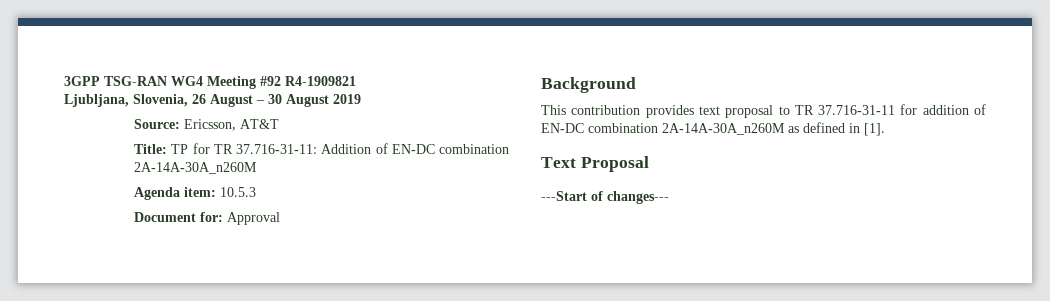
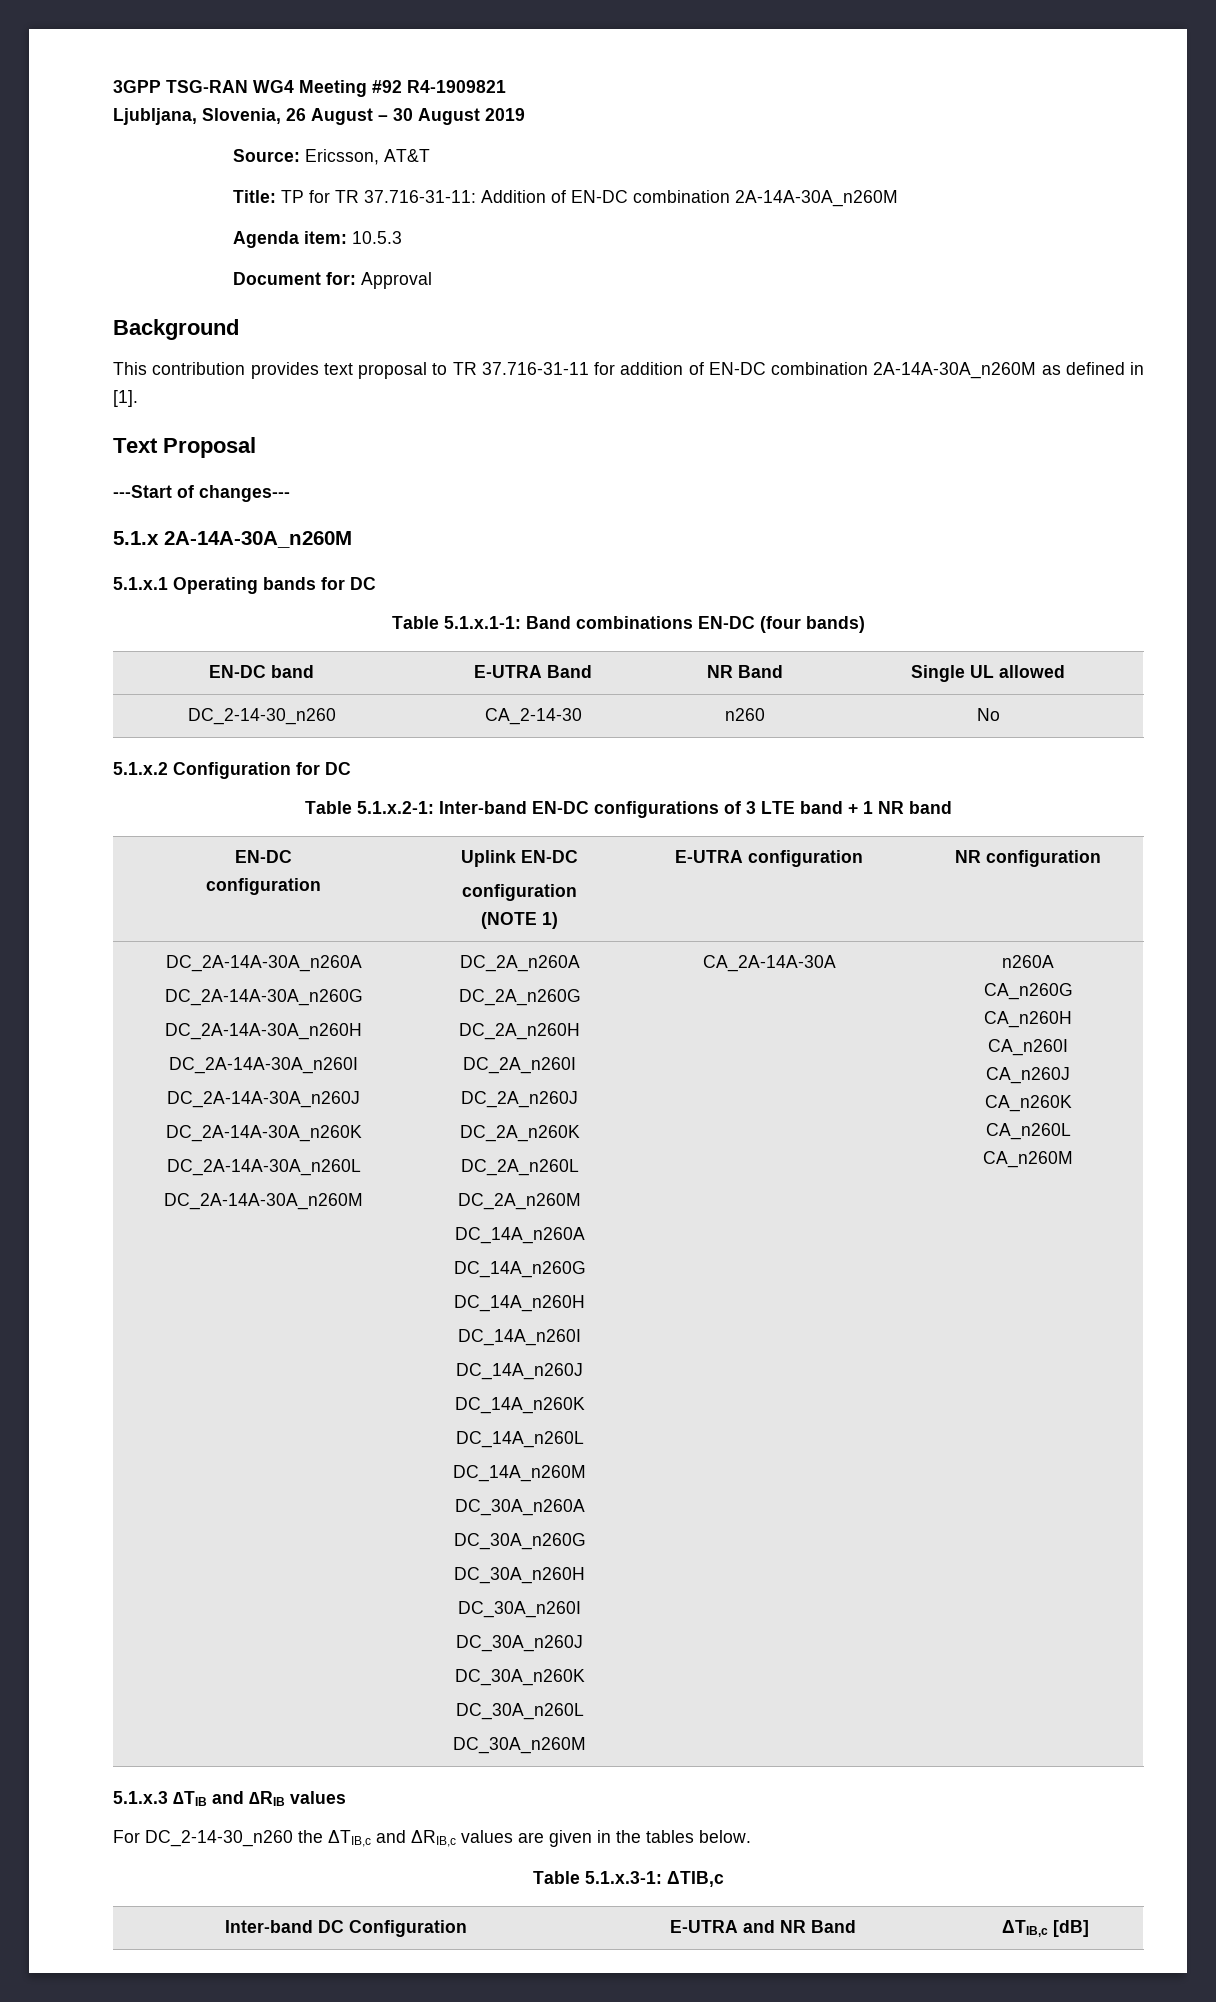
+ 5.1.x 2A-14A-30A_n260M
+ 5.1.x.1 Operating bands for DC
+ Table 5.1.x.1-1: Band combinations EN-DC (four bands)
+ EN-DC band | E-UTRA Band | NR Band | Single UL allowed
+ DC_2-14-30_n260 | CA_2-14-30 | n260 | No
+ 5.1.x.2 Configuration for DC
+ Table 5.1.x.2-1: Inter-band EN-DC configurations of 3 LTE band + 1 NR band
+ EN-DC
+ configuration | Uplink EN-DC
+ configuration
+ (NOTE 1) | E-UTRA configuration | NR configuration
+ DC_2A-14A-30A_n260A
+ DC_2A-14A-30A_n260G
+ DC_2A-14A-30A_n260H
+ DC_2A-14A-30A_n260I
+ DC_2A-14A-30A_n260J
+ DC_2A-14A-30A_n260K
+ DC_2A-14A-30A_n260L
+ DC_2A-14A-30A_n260M | DC_2A_n260A
+ DC_2A_n260G
+ DC_2A_n260H
+ DC_2A_n260I
+ DC_2A_n260J
+ DC_2A_n260K
+ DC_2A_n260L
+ DC_2A_n260M
+ DC_14A_n260A
+ DC_14A_n260G
+ DC_14A_n260H
+ DC_14A_n260I
+ DC_14A_n260J
+ DC_14A_n260K
+ DC_14A_n260L
+ DC_14A_n260M
+ DC_30A_n260A
+ DC_30A_n260G
+ DC_30A_n260H
+ DC_30A_n260I
+ DC_30A_n260J
+ DC_30A_n260K
+ DC_30A_n260L
+ DC_30A_n260M | CA_2A-14A-30A | n260A
+ CA_n260G
+ CA_n260H
+ CA_n260I
+ CA_n260J
+ CA_n260K
+ CA_n260L
+ CA_n260M
+ 5.1.x.3 ∆TIB and ∆RIB values
+ For DC_2-14-30_n260 the ΔTIB,c and ΔRIB,c values are given in the tables below.
+ Table 5.1.x.3-1: ΔTIB,c
+ Inter-band DC Configuration | E-UTRA and NR Band | ΔTIB,c [dB]

